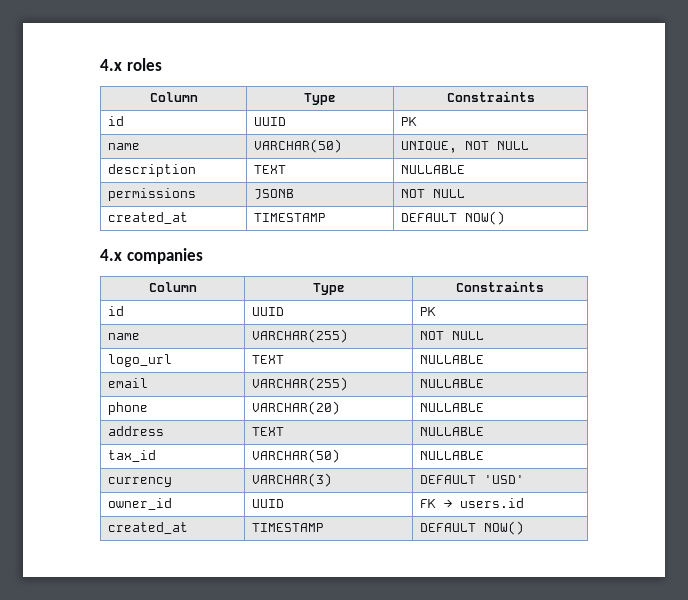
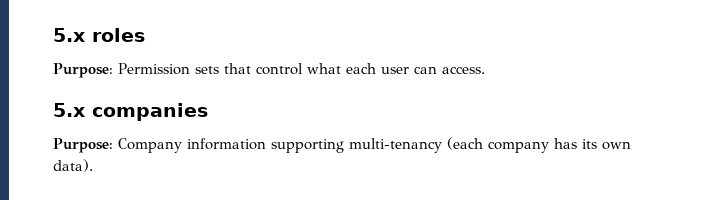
- 4.x roles
- Column | Type | Constraints
- id | UUID | PK
- name | VARCHAR(50) | UNIQUE, NOT NULL
- description | TEXT | NULLABLE
- permissions | JSONB | NOT NULL
- created_at | TIMESTAMP | DEFAULT NOW()
- 4.x companies
- Column | Type | Constraints
- id | UUID | PK
- name | VARCHAR(255) | NOT NULL
- logo_url | TEXT | NULLABLE
- email | VARCHAR(255) | NULLABLE
- phone | VARCHAR(20) | NULLABLE
- address | TEXT | NULLABLE
- tax_id | VARCHAR(50) | NULLABLE
- currency | VARCHAR(3) | DEFAULT 'USD'
- owner_id | UUID | FK → users.id
- created_at | TIMESTAMP | DEFAULT NOW()
+ 5.x roles
+ Purpose: Permission sets that control what each user can access.
+ 5.x companies
+ Purpose: Company information supporting multi-tenancy (each company has its own data).

